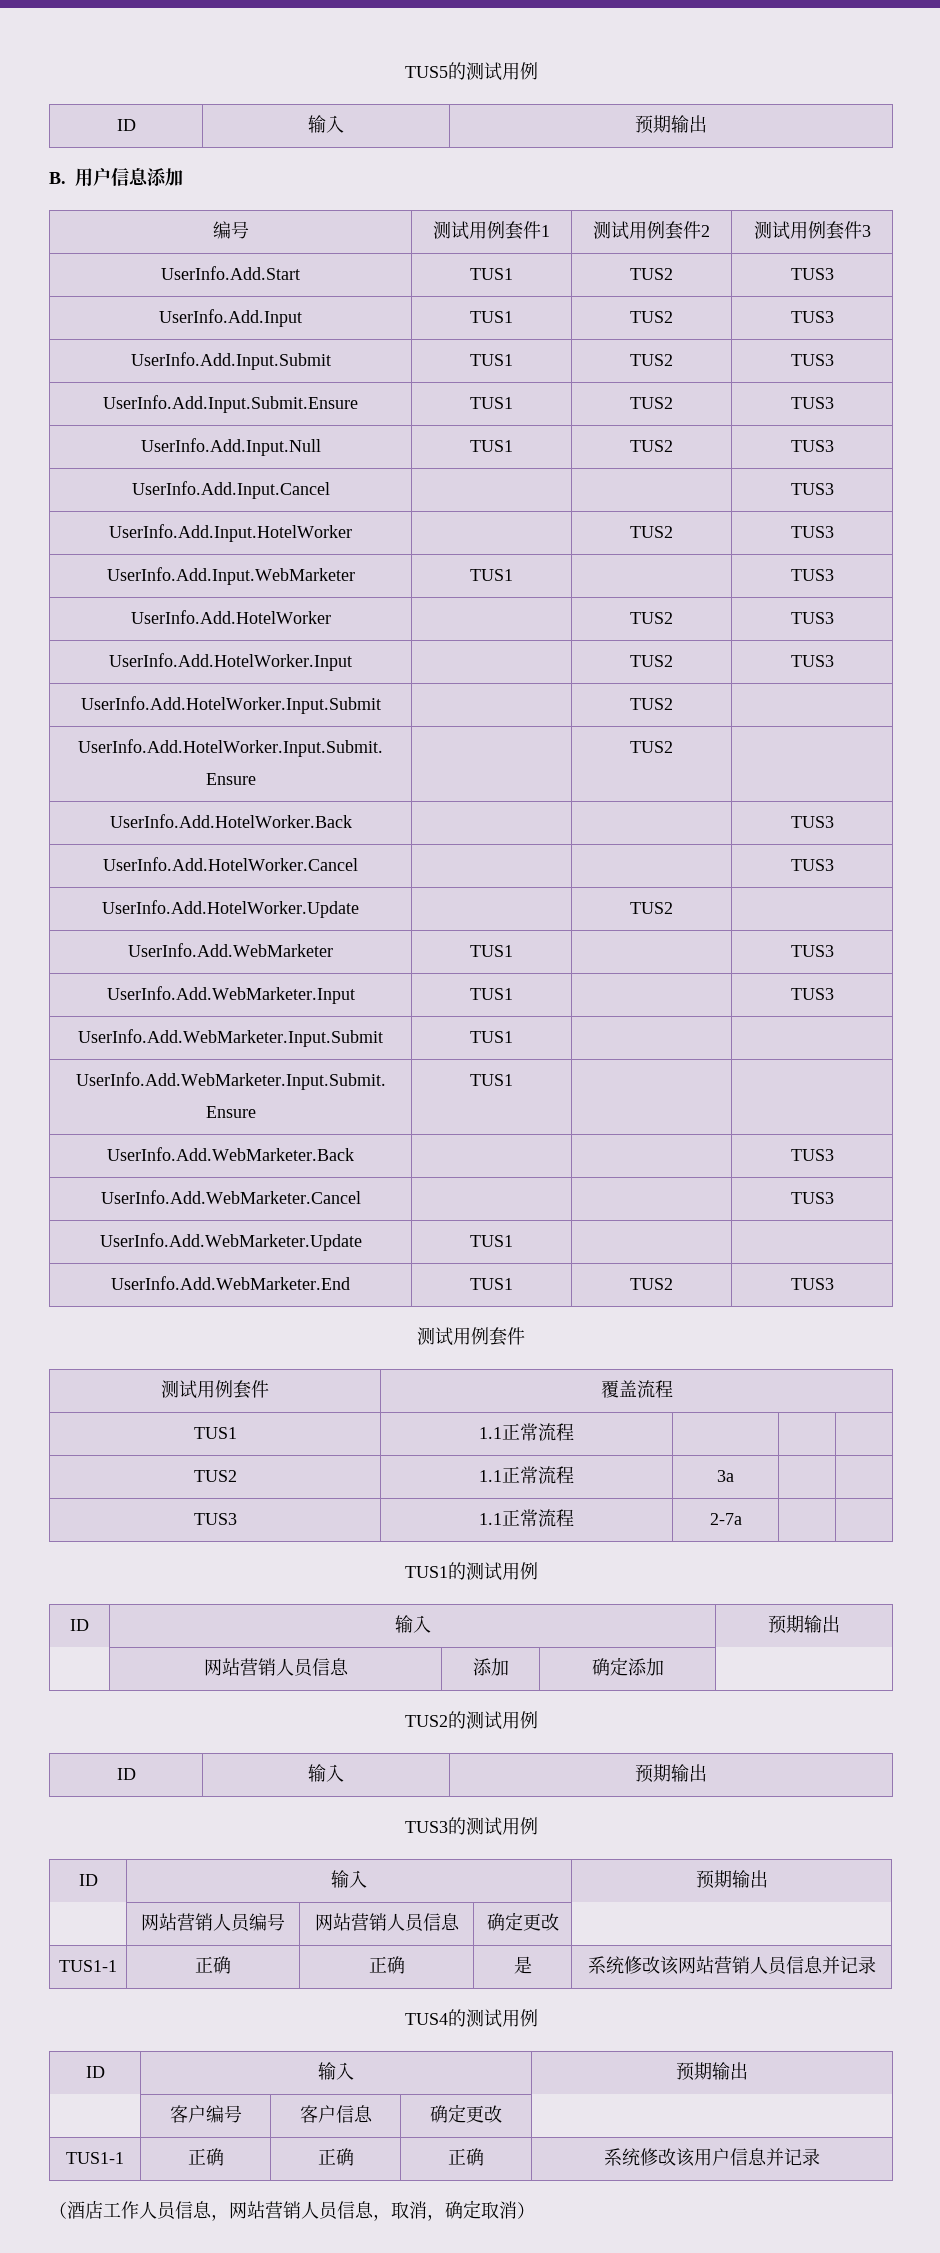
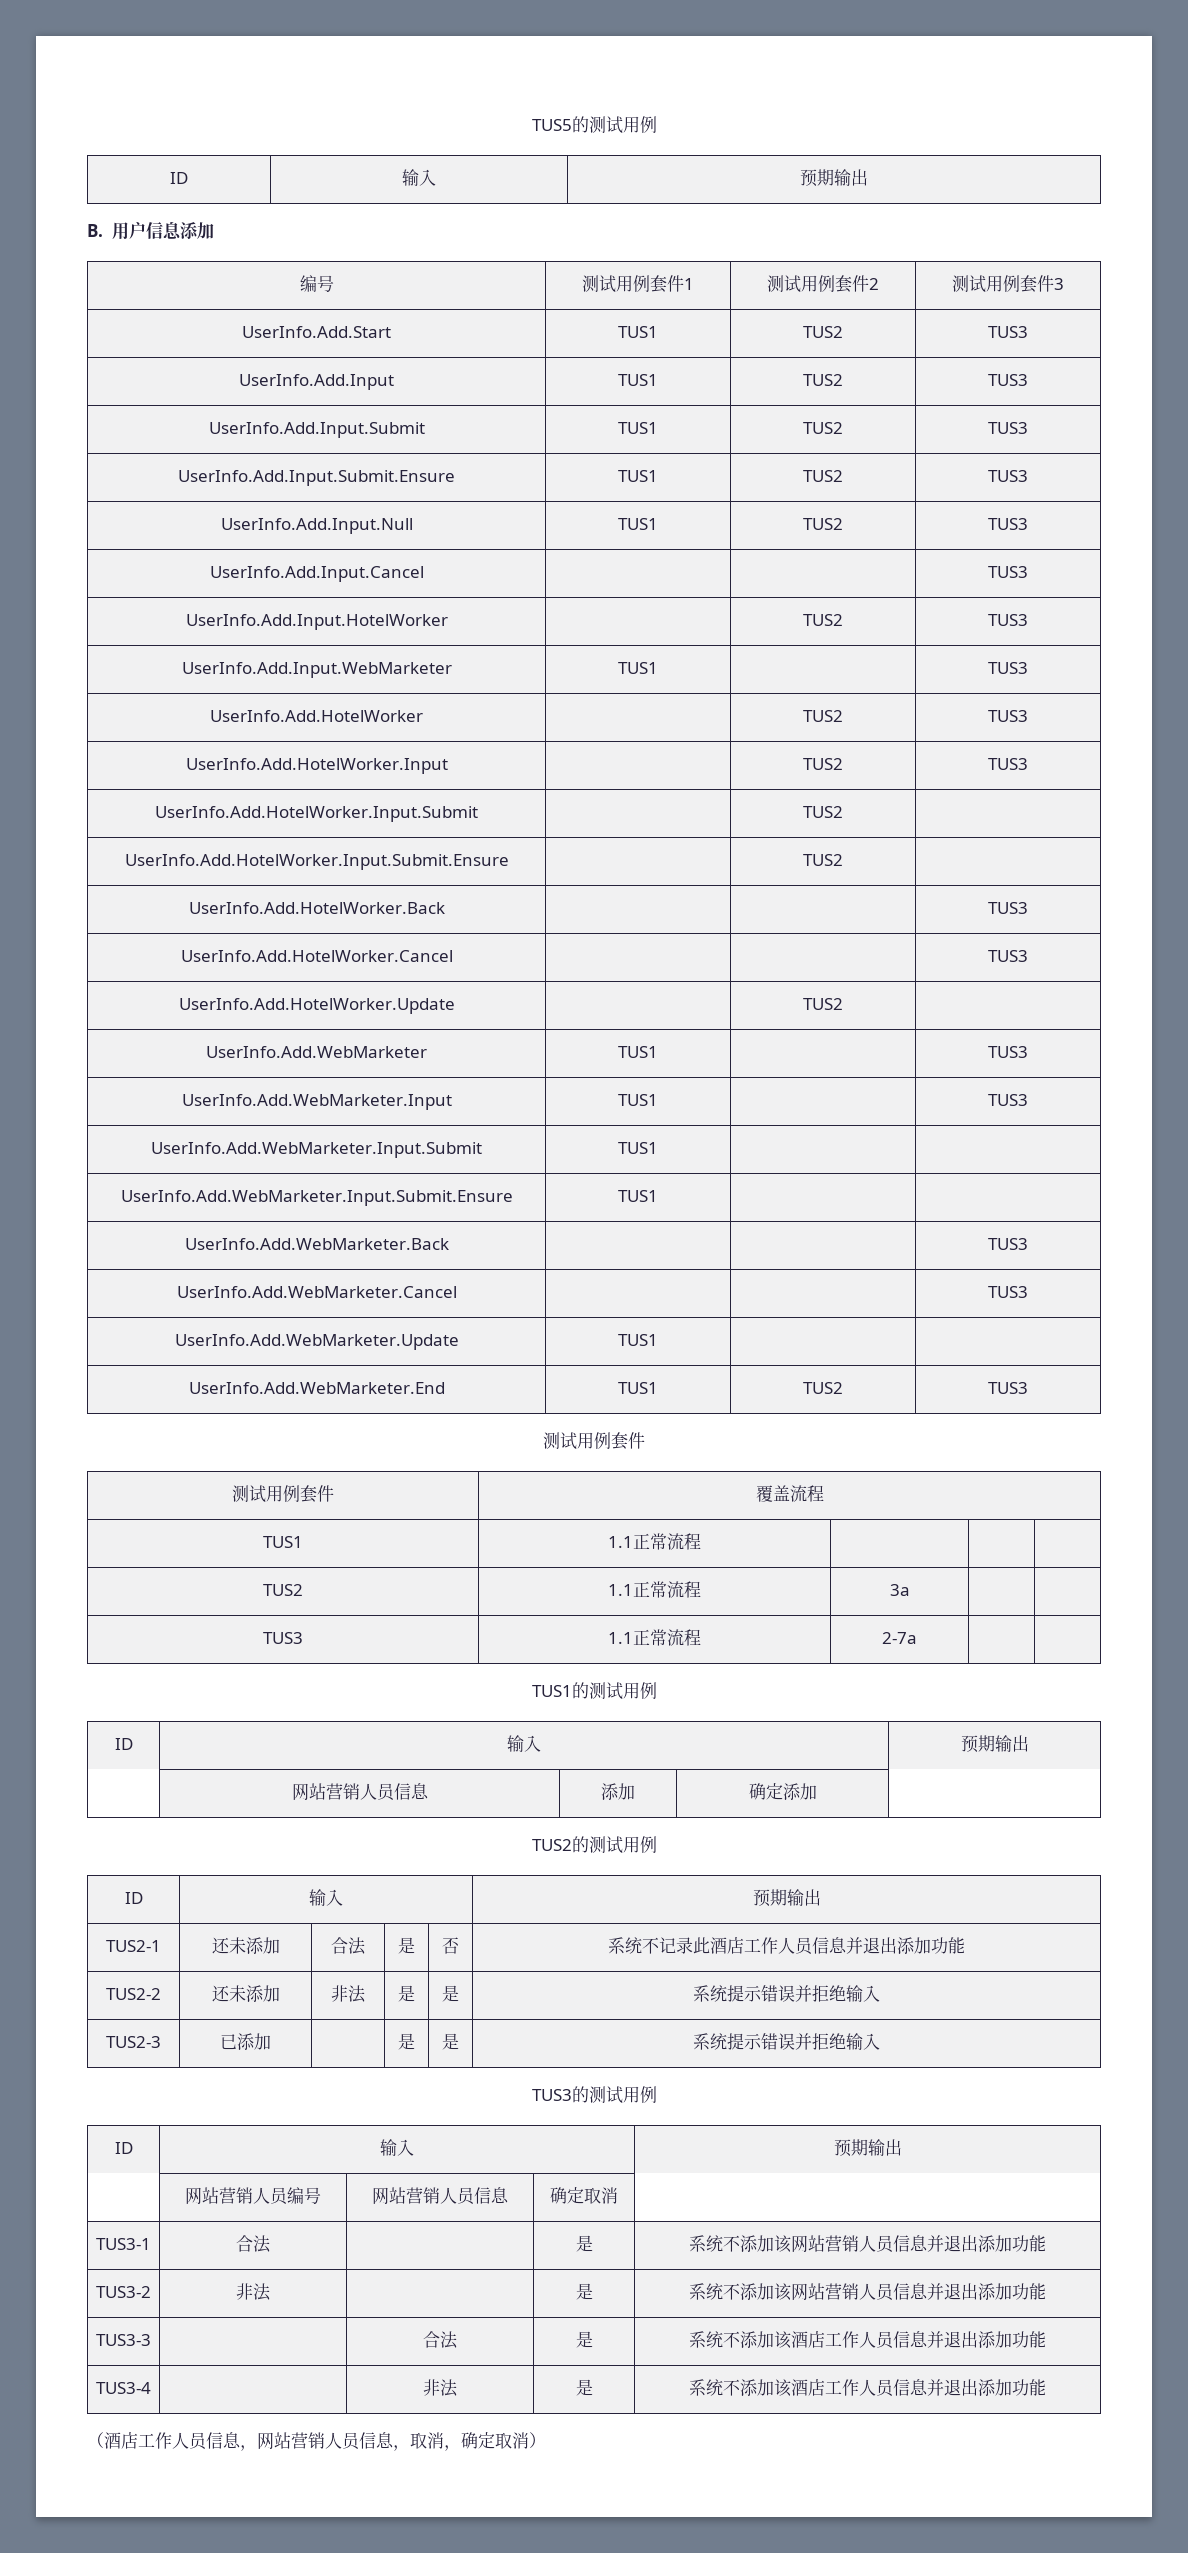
+ TUS2-1 | 还未添加 | 合法 | 是 | 否 | 系统不记录此酒店工作人员信息并退出添加功能
+ TUS2-2 | 还未添加 | 非法 | 是 | 是 | 系统提示错误并拒绝输入
+ TUS2-3 | 已添加 | | 是 | 是 | 系统提示错误并拒绝输入
- | 网站营销人员编号 | 网站营销人员信息 | 确定更改 |
- TUS1-1 | 正确 | 正确 | 是 | 系统修改该网站营销人员信息并记录
- TUS4的测试用例
- ID | 输入 | 预期输出
- | 客户编号 | 客户信息 | 确定更改 |
- TUS1-1 | 正确 | 正确 | 正确 | 系统修改该用户信息并记录
+ | 网站营销人员编号 | 网站营销人员信息 | 确定取消 |
+ TUS3-1 | 合法 | | 是 | 系统不添加该网站营销人员信息并退出添加功能
+ TUS3-2 | 非法 | | 是 | 系统不添加该网站营销人员信息并退出添加功能
+ TUS3-3 | | 合法 | 是 | 系统不添加该酒店工作人员信息并退出添加功能
+ TUS3-4 | | 非法 | 是 | 系统不添加该酒店工作人员信息并退出添加功能

